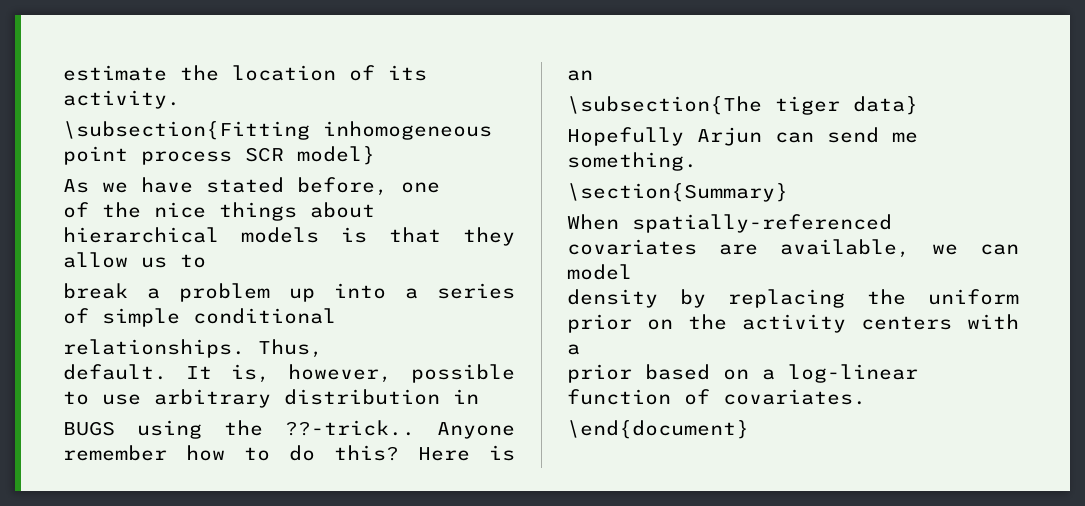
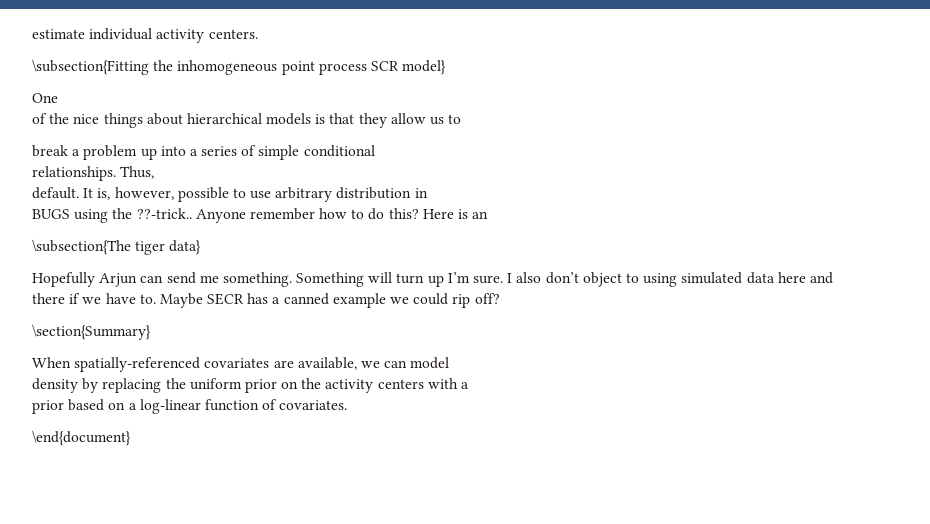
- estimate the location of its activity.
+ estimate individual activity centers.
- \subsection{Fitting inhomogeneous point process SCR model}
+ \subsection{Fitting the inhomogeneous point process SCR model}
- As we have stated before, one
+ One
+ Something will turn up I’m sure. I also don’t object to using simulated data here and there if we have to. Maybe SECR has a canned example we could rip off?

